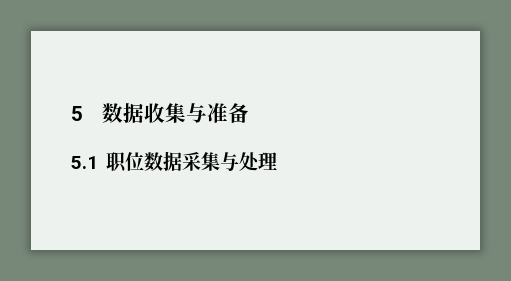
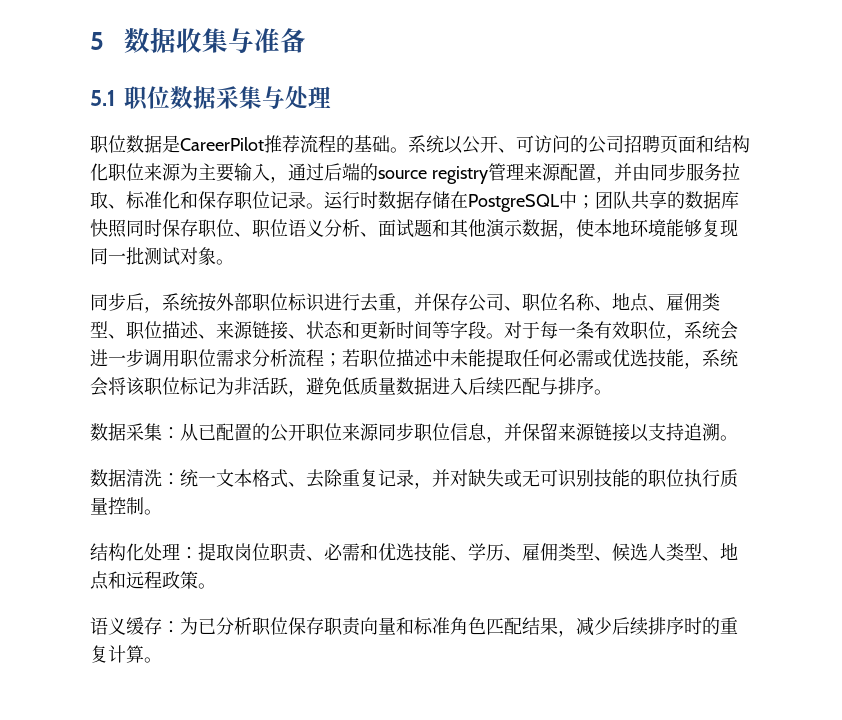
+ 职位数据是CareerPilot推荐流程的基础。系统以公开、可访问的公司招聘页面和结构化职位来源为主要输入，通过后端的source registry管理来源配置，并由同步服务拉取、标准化和保存职位记录。运行时数据存储在PostgreSQL中；团队共享的数据库快照同时保存职位、职位语义分析、面试题和其他演示数据，使本地环境能够复现同一批测试对象。
+ 同步后，系统按外部职位标识进行去重，并保存公司、职位名称、地点、雇佣类型、职位描述、来源链接、状态和更新时间等字段。对于每一条有效职位，系统会进一步调用职位需求分析流程；若职位描述中未能提取任何必需或优选技能，系统会将该职位标记为非活跃，避免低质量数据进入后续匹配与排序。
+ 数据采集：从已配置的公开职位来源同步职位信息，并保留来源链接以支持追溯。
+ 数据清洗：统一文本格式、去除重复记录，并对缺失或无可识别技能的职位执行质量控制。
+ 结构化处理：提取岗位职责、必需和优选技能、学历、雇佣类型、候选人类型、地点和远程政策。
+ 语义缓存：为已分析职位保存职责向量和标准角色匹配结果，减少后续排序时的重复计算。

